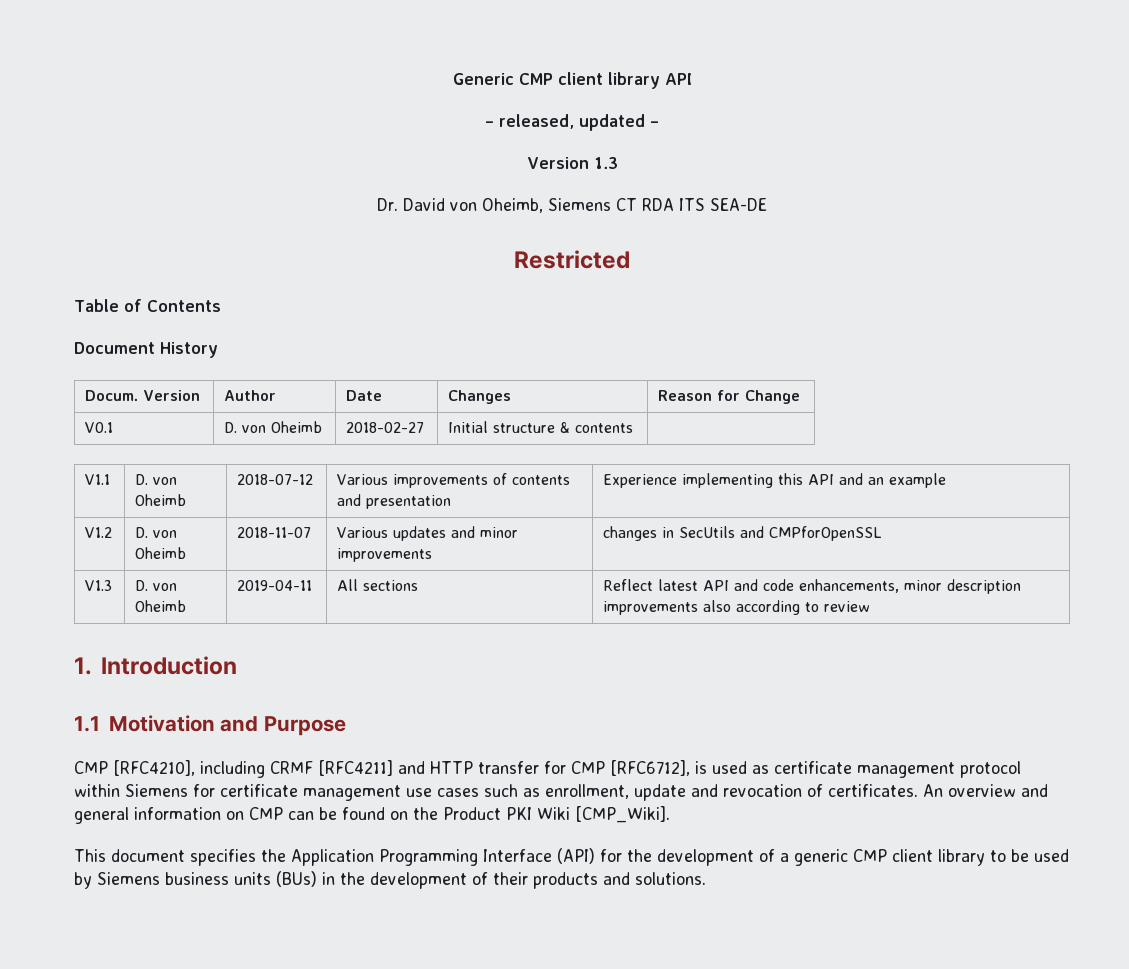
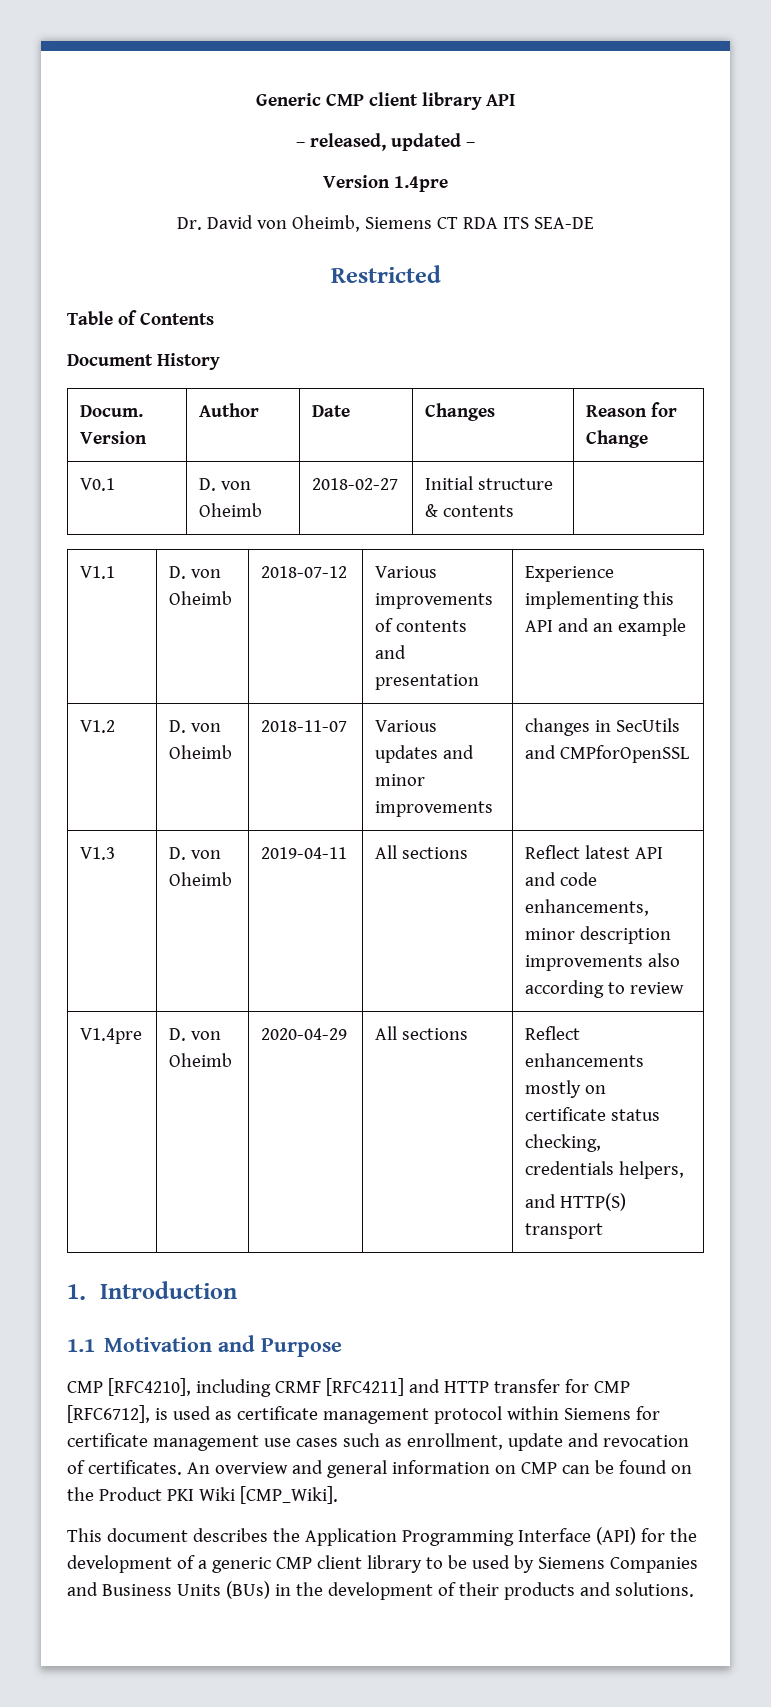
- Version 1.3
+ Version 1.4pre
+ V1.4pre | D. von Oheimb | 2020-04-29 | All sections | Reflect enhancements mostly on certificate status checking, credentials helpers,
+ and HTTP(S) transport
- This document specifies the Application Programming Interface (API) for the development of a generic CMP client library to be used by Siemens business units (BUs) in the development of their products and solutions.
+ This document describes the Application Programming Interface (API) for the development of a generic CMP client library to be used by Siemens Companies and Business Units (BUs) in the development of their products and solutions.

